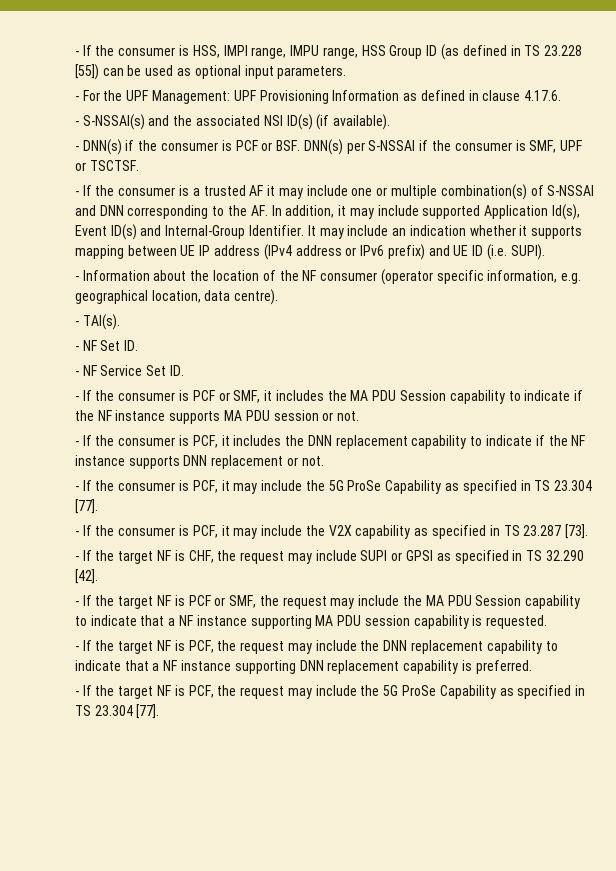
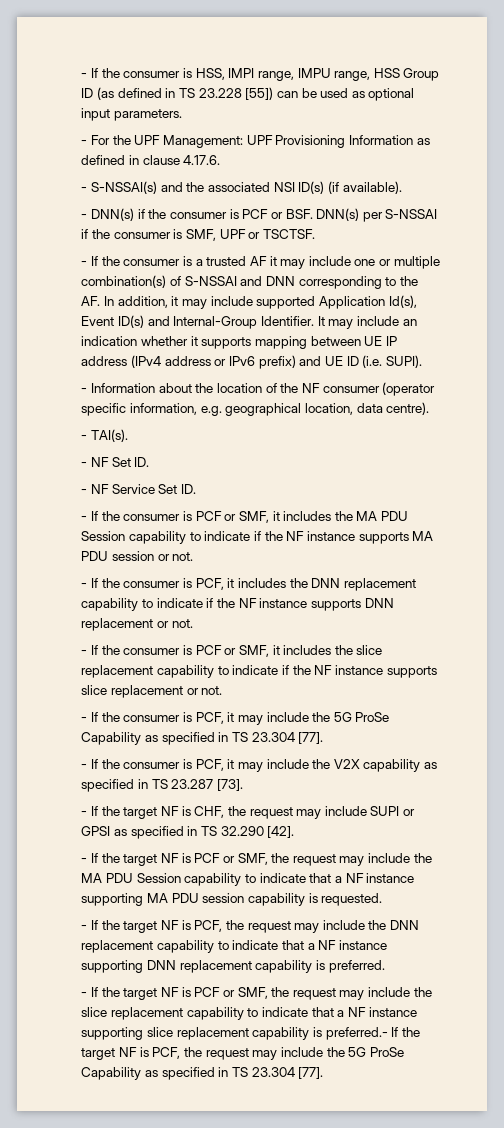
+ - If the consumer is PCF or SMF, it includes the slice replacement capability to indicate if the NF instance supports slice replacement or not.
- - If the target NF is PCF, the request may include the 5G ProSe Capability as specified in TS 23.304 [77].
+ - If the target NF is PCF or SMF, the request may include the slice replacement capability to indicate that a NF instance supporting slice replacement capability is preferred.- If the target NF is PCF, the request may include the 5G ProSe Capability as specified in TS 23.304 [77].

